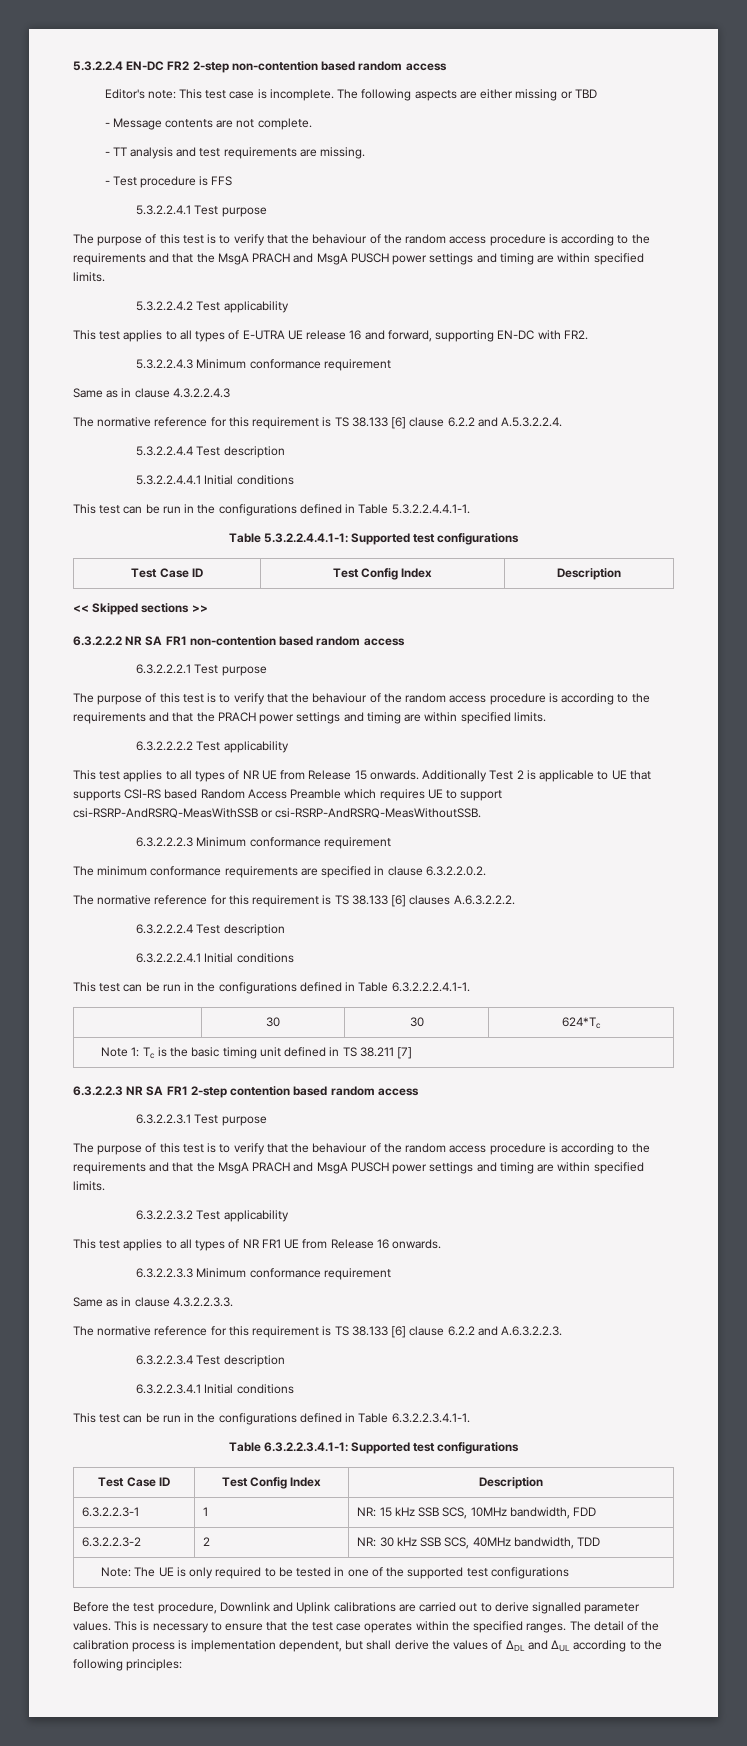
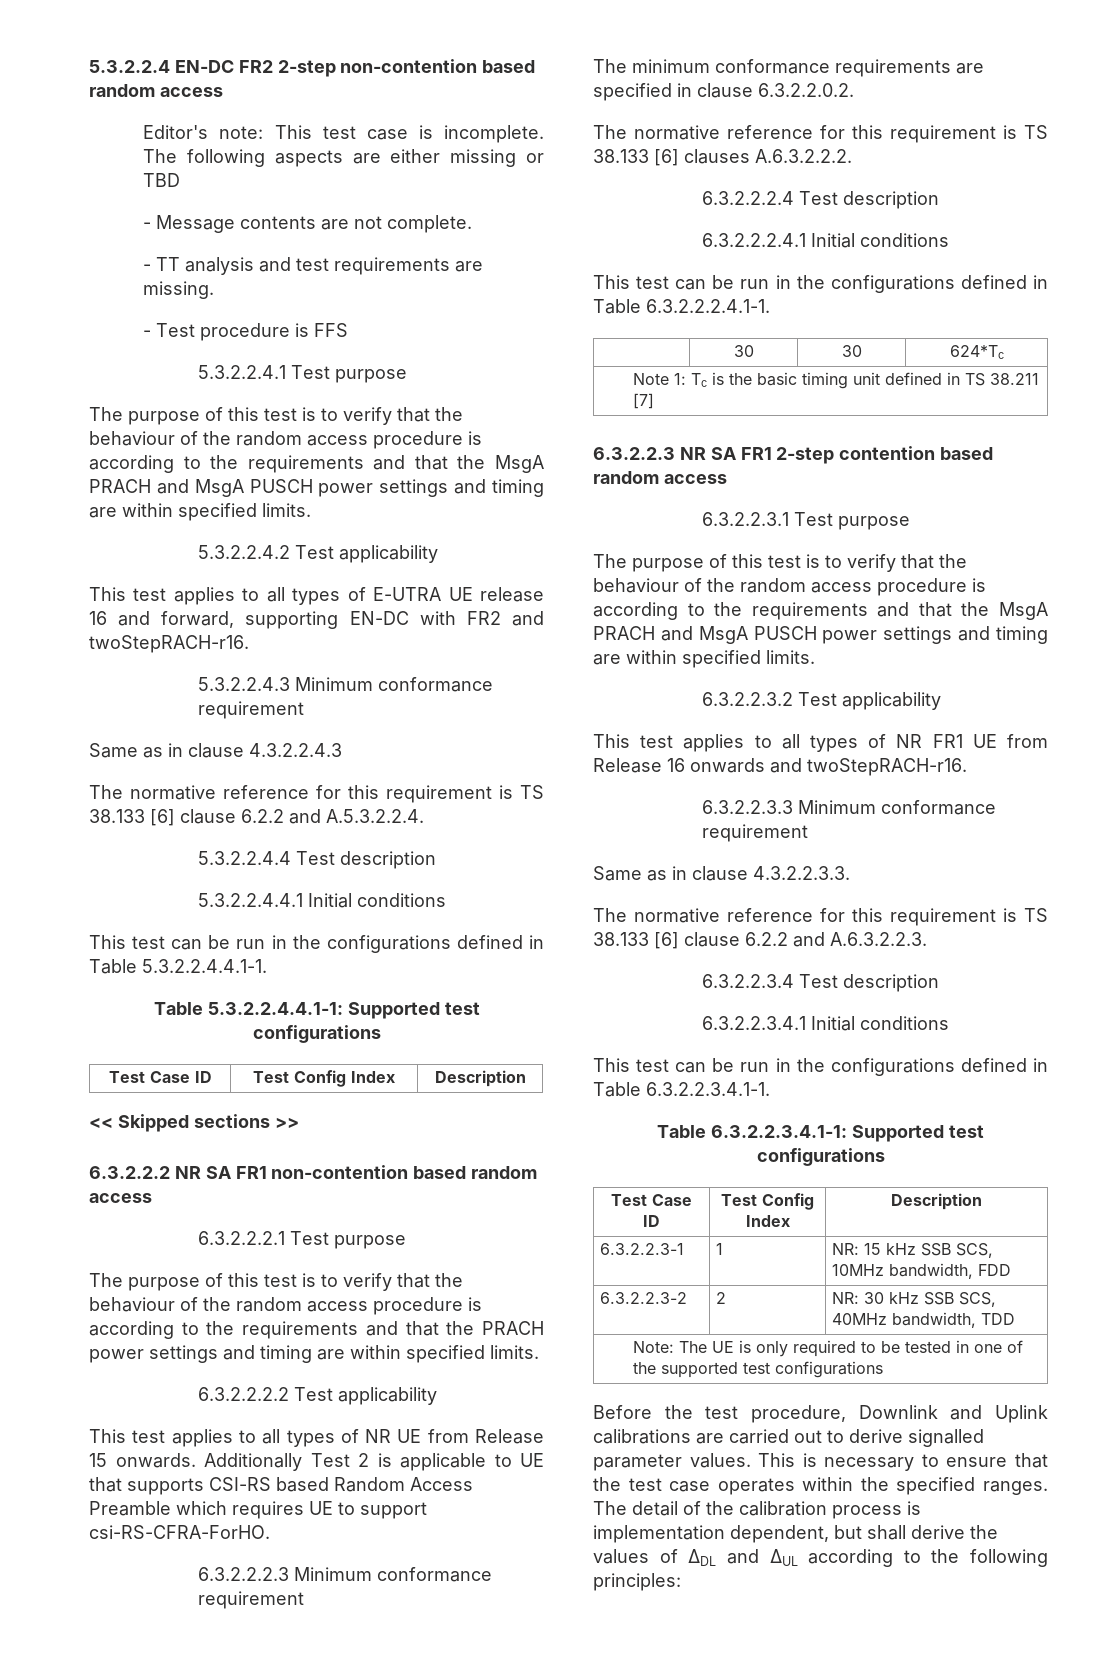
- This test applies to all types of E-UTRA UE release 16 and forward, supporting EN-DC with FR2.
+ This test applies to all types of E-UTRA UE release 16 and forward, supporting EN-DC with FR2 and twoStepRACH-r16.
- Additionally Test 2 is applicable to UE that supports CSI-RS based Random Access Preamble which requires UE to support csi-RSRP-AndRSRQ-MeasWithSSB or csi-RSRP-AndRSRQ-MeasWithoutSSB.
+ Additionally Test 2 is applicable to UE that supports CSI-RS based Random Access Preamble which requires UE to support csi-RS-CFRA-ForHO.
- This test applies to all types of NR FR1 UE from Release 16 onwards.
+ This test applies to all types of NR FR1 UE from Release 16 onwards and twoStepRACH-r16.

